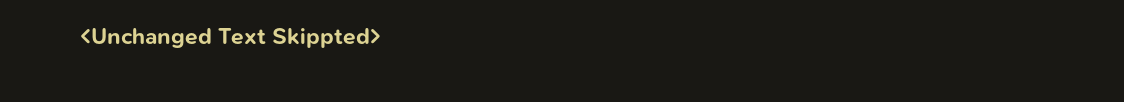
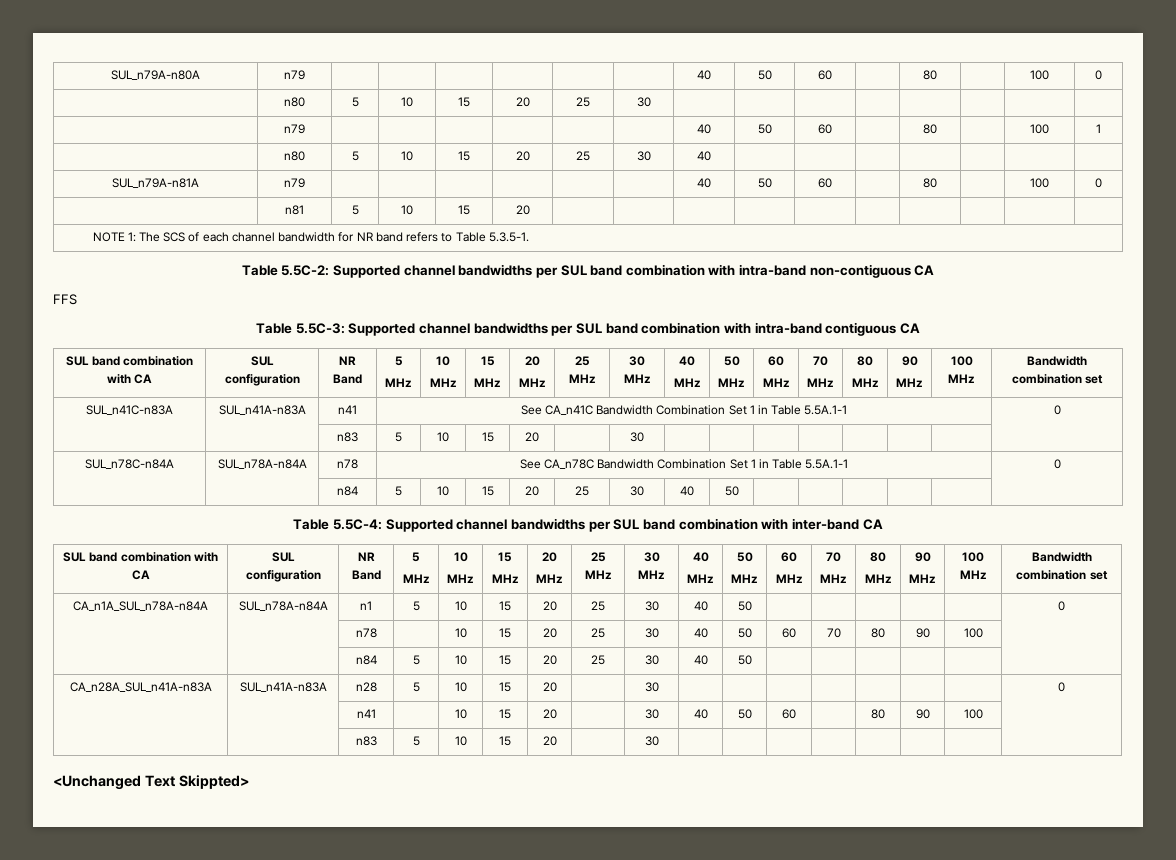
+ SUL_n79A-n80A | n79 | | | | | | | 40 | 50 | 60 | | 80 | | 100 | 0
+ | n80 | 5 | 10 | 15 | 20 | 25 | 30 | | | | | | | |
+ | n79 | | | | | | | 40 | 50 | 60 | | 80 | | 100 | 1
+ | n80 | 5 | 10 | 15 | 20 | 25 | 30 | 40 | | | | | | |
+ SUL_n79A-n81A | n79 | | | | | | | 40 | 50 | 60 | | 80 | | 100 | 0
+ | n81 | 5 | 10 | 15 | 20 | | | | | | | | | |
+ NOTE 1: The SCS of each channel bandwidth for NR band refers to Table 5.3.5-1.
+ Table 5.5C-2: Supported channel bandwidths per SUL band combination with intra-band non-contiguous CA
+ FFS
+ Table 5.5C-3: Supported channel bandwidths per SUL band combination with intra-band contiguous CA
+ SUL band combination with CA | SUL configuration | NR Band | 5
+ MHz | 10
+ MHz | 15
+ MHz | 20
+ MHz | 25 MHz | 30 MHz | 40
+ MHz | 50
+ MHz | 60
+ MHz | 70
+ MHz | 80
+ MHz | 90
+ MHz | 100 MHz | Bandwidth combination set
+ SUL_n41C-n83A | SUL_n41A-n83A | n41 | See CA_n41C Bandwidth Combination Set 1 in Table 5.5A.1-1 | 0
+ | | n83 | 5 | 10 | 15 | 20 | | 30 | | | | | | | |
+ SUL_n78C-n84A | SUL_n78A-n84A | n78 | See CA_n78C Bandwidth Combination Set 1 in Table 5.5A.1-1 | 0
+ | | n84 | 5 | 10 | 15 | 20 | 25 | 30 | 40 | 50 | | | | | |
+ Table 5.5C-4: Supported channel bandwidths per SUL band combination with inter-band CA
+ SUL band combination with CA | SUL configuration | NR Band | 5
+ MHz | 10
+ MHz | 15
+ MHz | 20
+ MHz | 25 MHz | 30 MHz | 40
+ MHz | 50
+ MHz | 60
+ MHz | 70
+ MHz | 80
+ MHz | 90
+ MHz | 100 MHz | Bandwidth combination set
+ CA_n1A_SUL_n78A-n84A | SUL_n78A-n84A | n1 | 5 | 10 | 15 | 20 | 25 | 30 | 40 | 50 | | | | | | 0
+ | | n78 | | 10 | 15 | 20 | 25 | 30 | 40 | 50 | 60 | 70 | 80 | 90 | 100 |
+ | | n84 | 5 | 10 | 15 | 20 | 25 | 30 | 40 | 50 | | | | | |
+ CA_n28A_SUL_n41A-n83A | SUL_n41A-n83A | n28 | 5 | 10 | 15 | 20 | | 30 | | | | | | | | 0
+ | | n41 | | 10 | 15 | 20 | | 30 | 40 | 50 | 60 | | 80 | 90 | 100 |
+ | | n83 | 5 | 10 | 15 | 20 | | 30 | | | | | | | |

